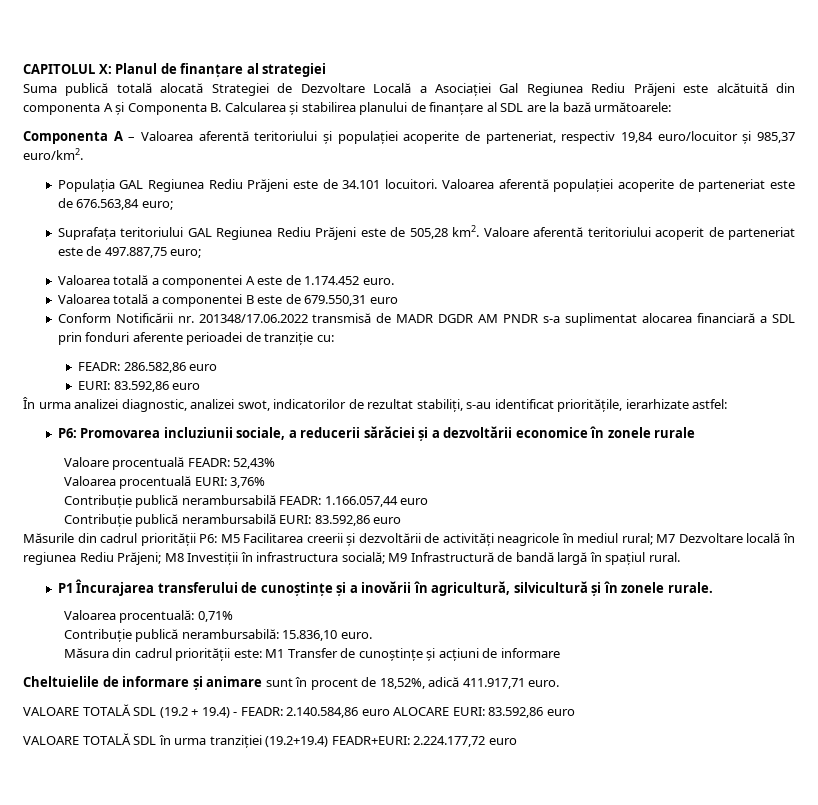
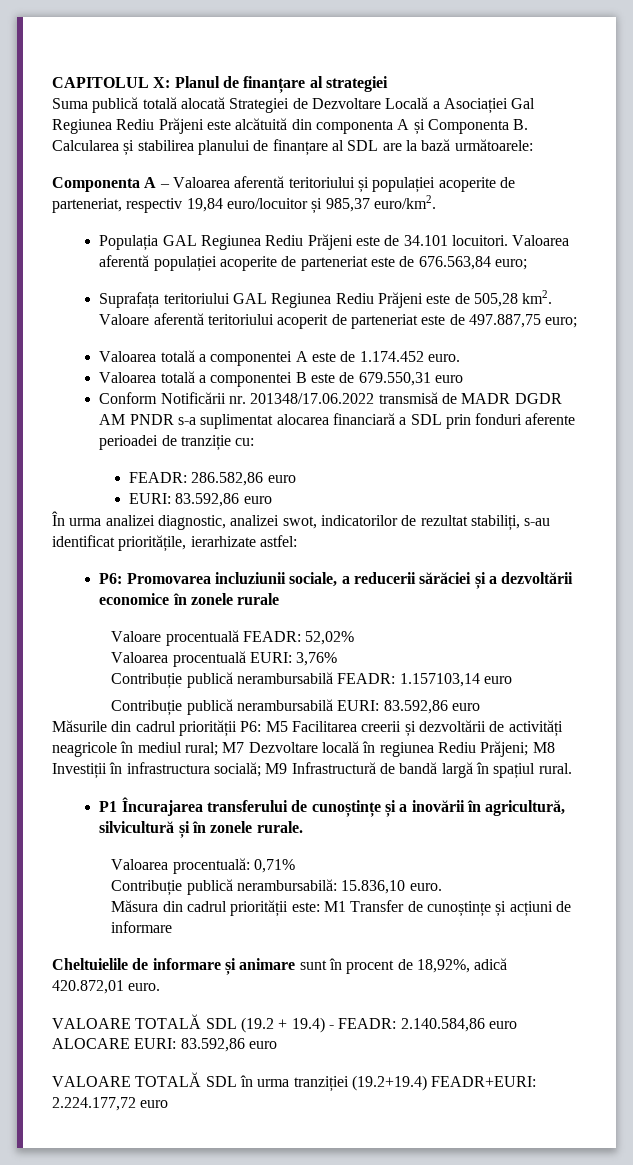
- Valoare procentuală FEADR: 52,43%
+ Valoare procentuală FEADR: 52,02%
- Contribuție publică nerambursabilă FEADR: 1.166.057,44 euro
+ Contribuție publică nerambursabilă FEADR: 1.157103,14 euro
- Cheltuielile de informare și animare sunt în procent de 18,52%, adică 411.917,71 euro.
+ Cheltuielile de informare și animare sunt în procent de 18,92%, adică 420.872,01 euro.

